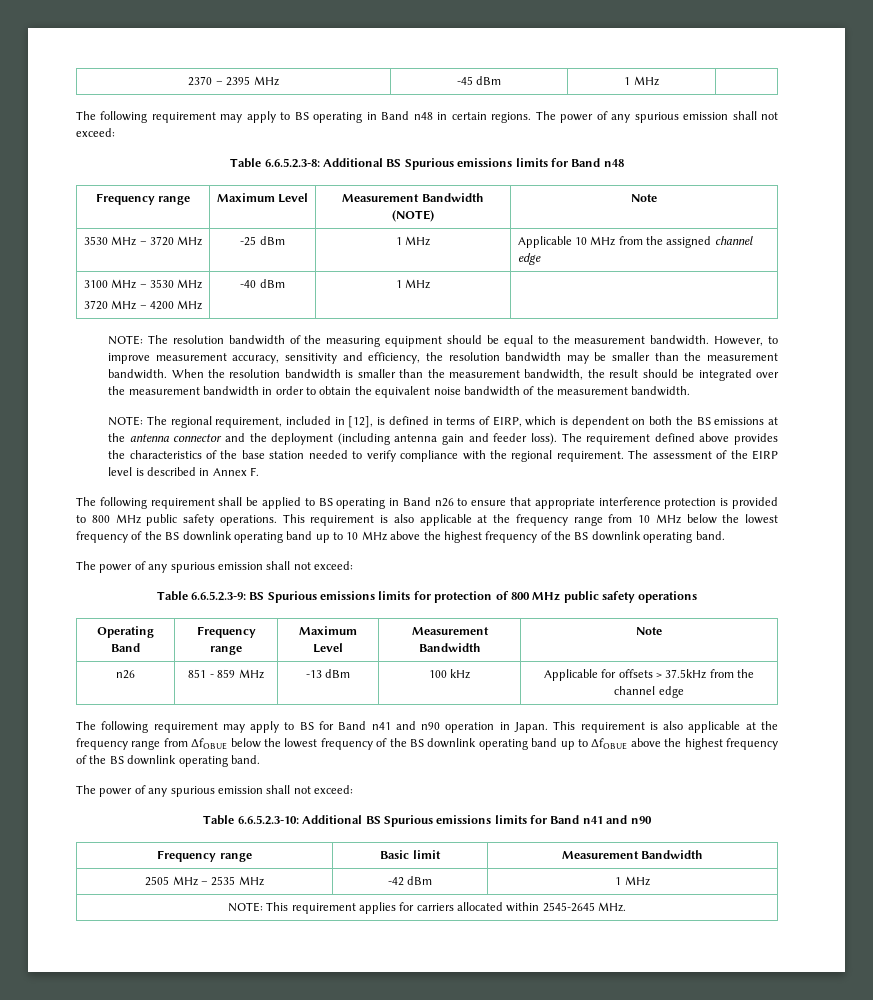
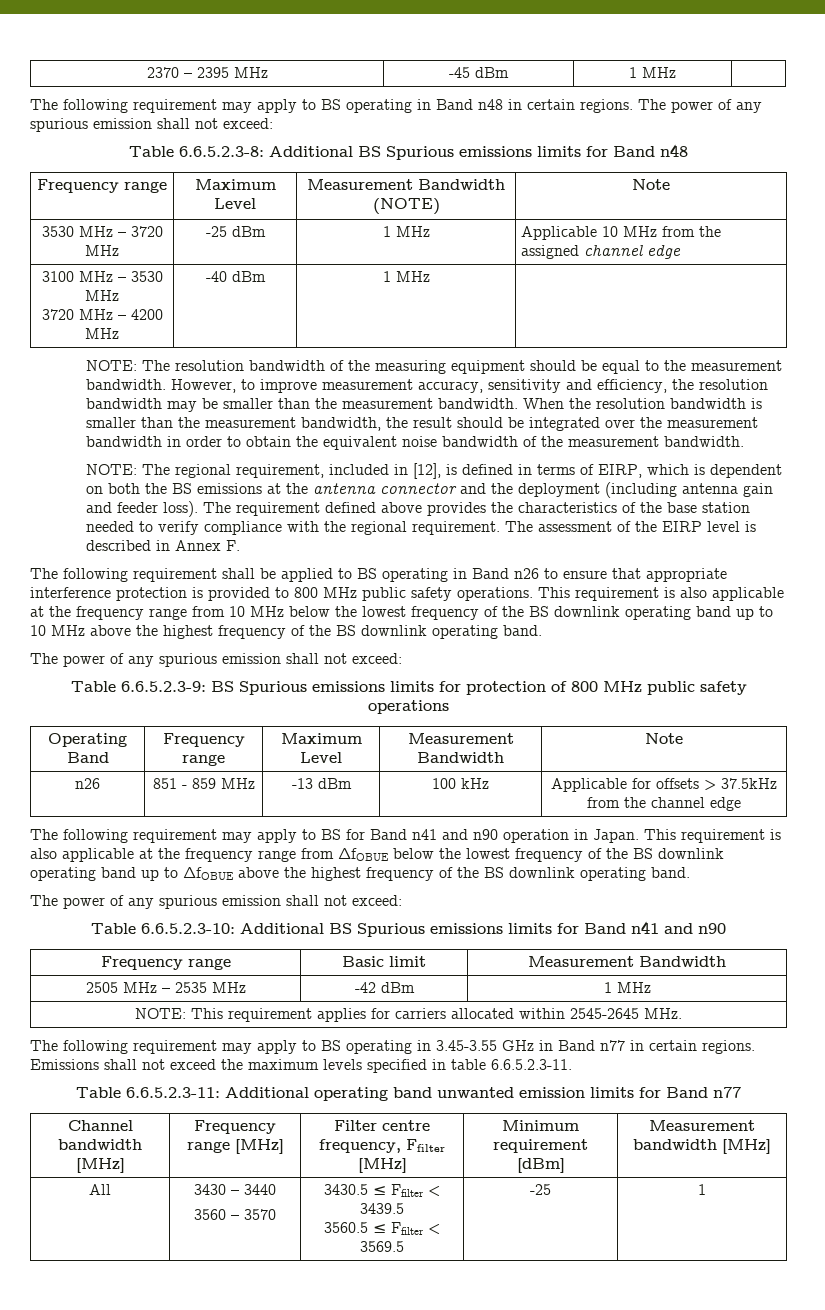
+ The following requirement may apply to BS operating in 3.45-3.55 GHz in Band n77 in certain regions. Emissions shall not exceed the maximum levels specified in table 6.6.5.2.3-11.
+ Table 6.6.5.2.3-11: Additional operating band unwanted emission limits for Band n77
+ Channel bandwidth [MHz] | Frequency range [MHz] | Filter centre frequency, Ffilter [MHz] | Minimum requirement [dBm] | Measurement bandwidth [MHz]
+ All | 3430 – 3440
+ 3560 – 3570 | 3430.5 ≤ Ffilter < 3439.5
+ 3560.5 ≤ Ffilter < 3569.5 | -25 | 1

